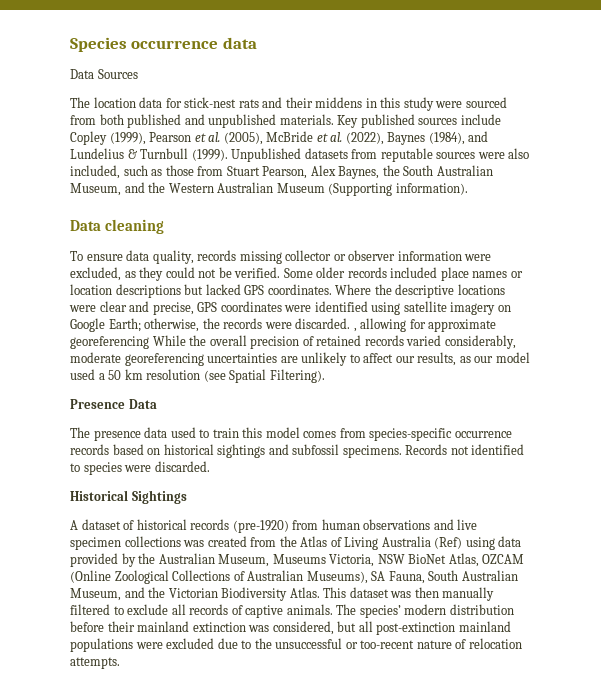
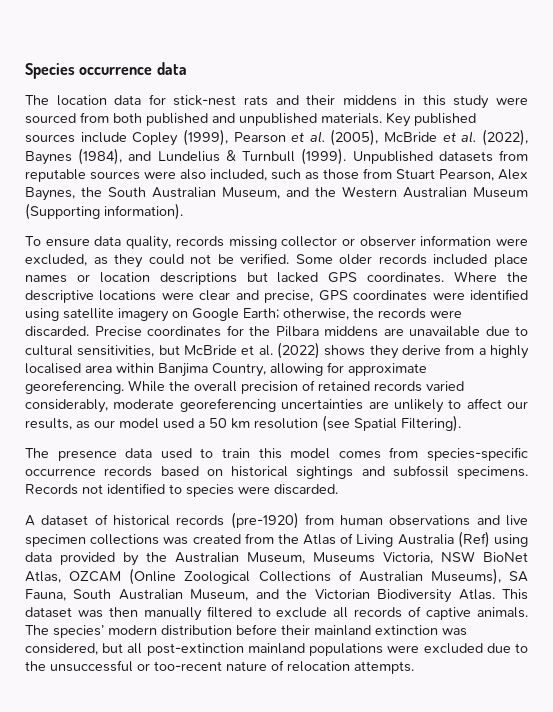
- Data Sources
- Data cleaning
- Where the descriptive locations were clear and precise, GPS coordinates were identified using satellite imagery on Google Earth; otherwise, the records were discarded. , allowing for approximate georeferencing While the overall precision of retained records varied considerably, moderate georeferencing uncertainties are unlikely to affect our results, as our model used a 50 km resolution (see Spatial Filtering).
+ Where the descriptive locations were clear and precise, GPS coordinates were identified using satellite imagery on Google Earth; otherwise, the records were discarded. Precise coordinates for the Pilbara middens are unavailable due to cultural sensitivities, but McBride et al. (2022) shows they derive from a highly localised area within Banjima Country, allowing for approximate georeferencing. While the overall precision of retained records varied considerably, moderate georeferencing uncertainties are unlikely to affect our results, as our model used a 50 km resolution (see Spatial Filtering).
- Presence Data
- Historical Sightings

